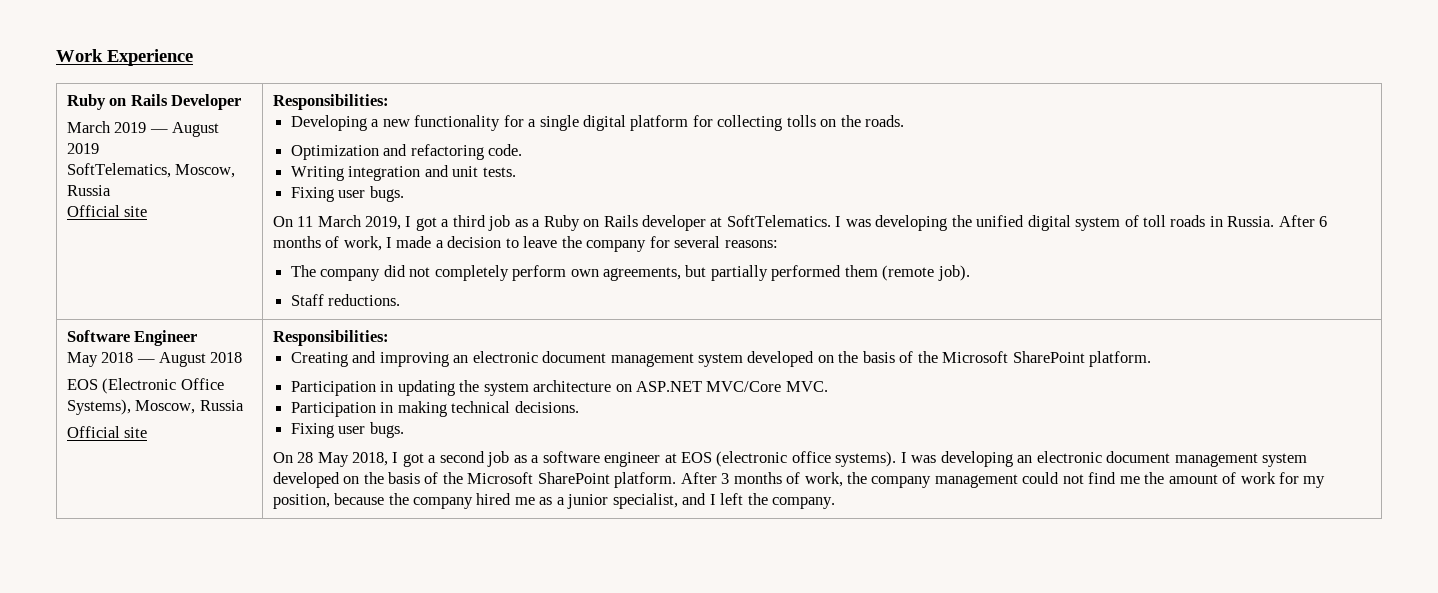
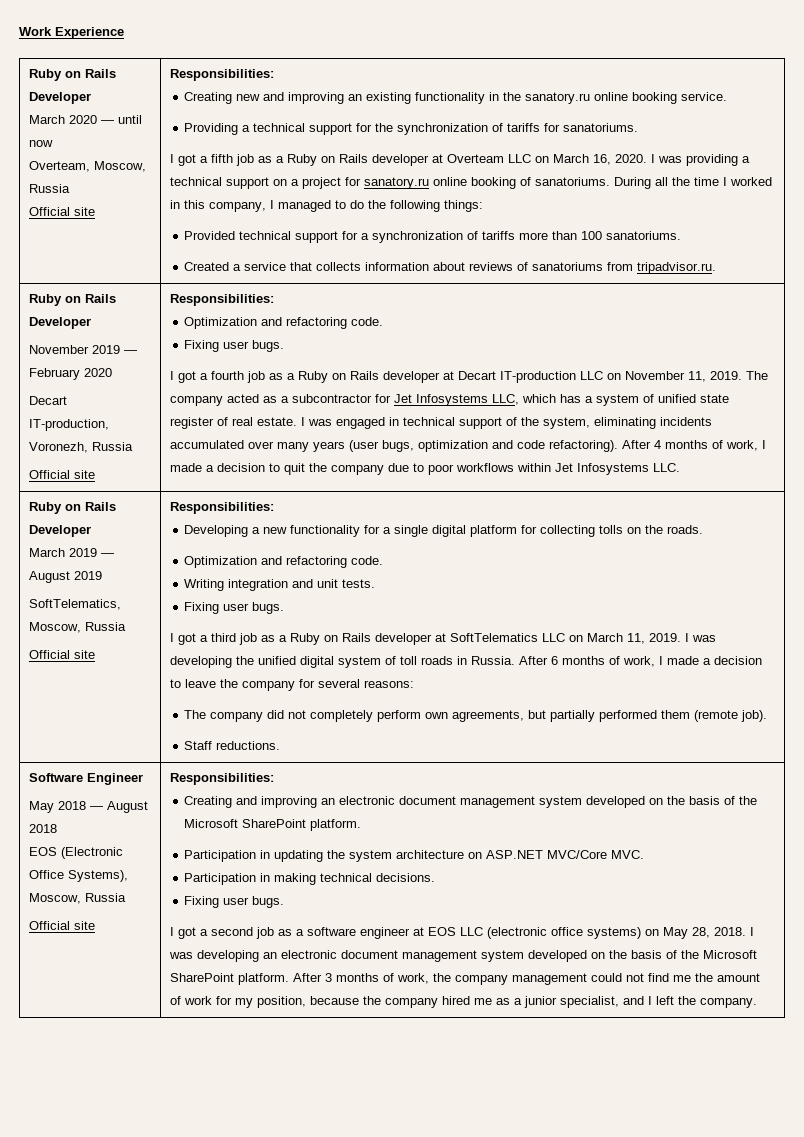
+ March 2020 — until now
+ Overteam, Moscow, Russia
+ Official site | Responsibilities:
+ Creating new and improving an existing functionality in the sanatory.ru online booking service.
+ Providing a technical support for the synchronization of tariffs for sanatoriums.
+ I got a fifth job as a Ruby on Rails developer at Overteam LLC on March 16, 2020. I was providing a technical support on a project for sanatory.ru online booking of sanatoriums. During all the time I worked in this company, I managed to do the following things:
+ Provided technical support for a synchronization of tariffs more than 100 sanatoriums.
+ Created a service that collects information about reviews of sanatoriums from tripadvisor.ru.
+ Ruby on Rails Developer
+ November 2019 — February 2020
+ Decart IT-production, Voronezh, Russia
+ Official site | Responsibilities:
+ Optimization and refactoring code.
+ Fixing user bugs.
+ I got a fourth job as a Ruby on Rails developer at Decart IT-production LLC on November 11, 2019. The company acted as a subcontractor for Jet Infosystems LLC, which has a system of unified state register of real estate. I was engaged in technical support of the system, eliminating incidents accumulated over many years (user bugs, optimization and code refactoring). After 4 months of work, I made a decision to quit the company due to poor workflows within Jet Infosystems LLC.
+ Ruby on Rails Developer
- On 11 March 2019, I got a third job as a Ruby on Rails developer at SoftTelematics.
+ I got a third job as a Ruby on Rails developer at SoftTelematics LLC on March 11, 2019.
- On 28 May 2018, I got a second job as a software engineer at EOS (electronic office systems).
+ I got a second job as a software engineer at EOS LLC (electronic office systems) on May 28, 2018.

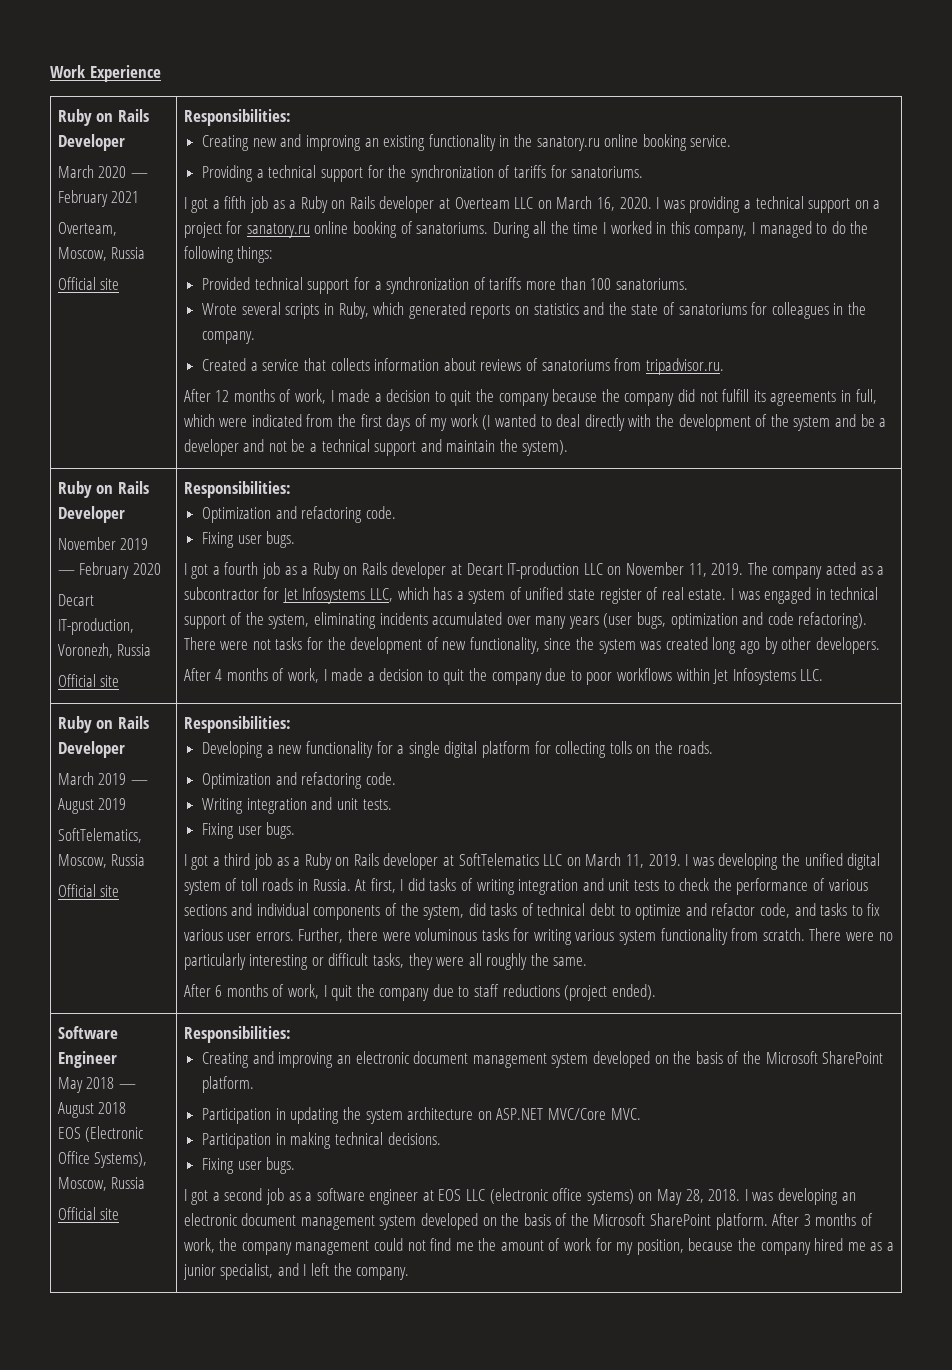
- March 2020 — until now
+ March 2020 — February 2021
+ Wrote several scripts in Ruby, which generated reports on statistics and the state of sanatoriums for colleagues in the company.
+ After 12 months of work, I made a decision to quit the company because the company did not fulfill its agreements in full, which were indicated from the first days of my work (I wanted to deal directly with the development of the system and be a developer and not be a technical support and maintain the system).
- I was engaged in technical support of the system, eliminating incidents accumulated over many years (user bugs, optimization and code refactoring). After 4 months of work, I made a decision to quit the company due to poor workflows within Jet Infosystems LLC.
+ I was engaged in technical support of the system, eliminating incidents accumulated over many years (user bugs, optimization and code refactoring). There were not tasks for the development of new functionality, since the system was created long ago by other developers.
+ After 4 months of work, I made a decision to quit the company due to poor workflows within Jet Infosystems LLC.
- I was developing the unified digital system of toll roads in Russia. After 6 months of work, I made a decision to leave the company for several reasons:
- The company did not completely perform own agreements, but partially performed them (remote job).
- Staff reductions.
+ I was developing the unified digital system of toll roads in Russia. At first, I did tasks of writing integration and unit tests to check the performance of various sections and individual components of the system, did tasks of technical debt to optimize and refactor code, and tasks to fix various user errors. Further, there were voluminous tasks for writing various system functionality from scratch. There were no particularly interesting or difficult tasks, they were all roughly the same.
+ After 6 months of work, I quit the company due to staff reductions (project ended).

